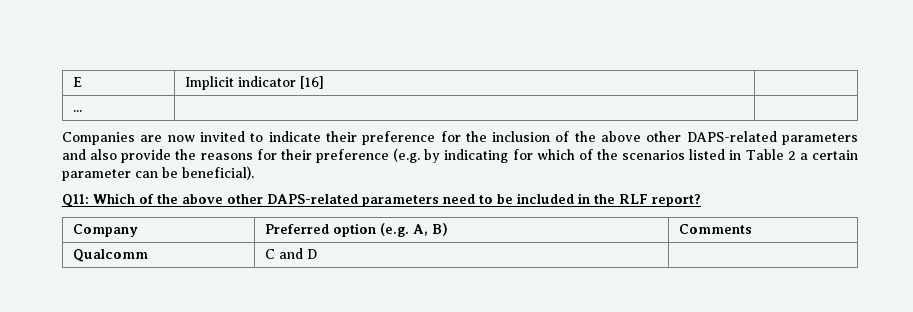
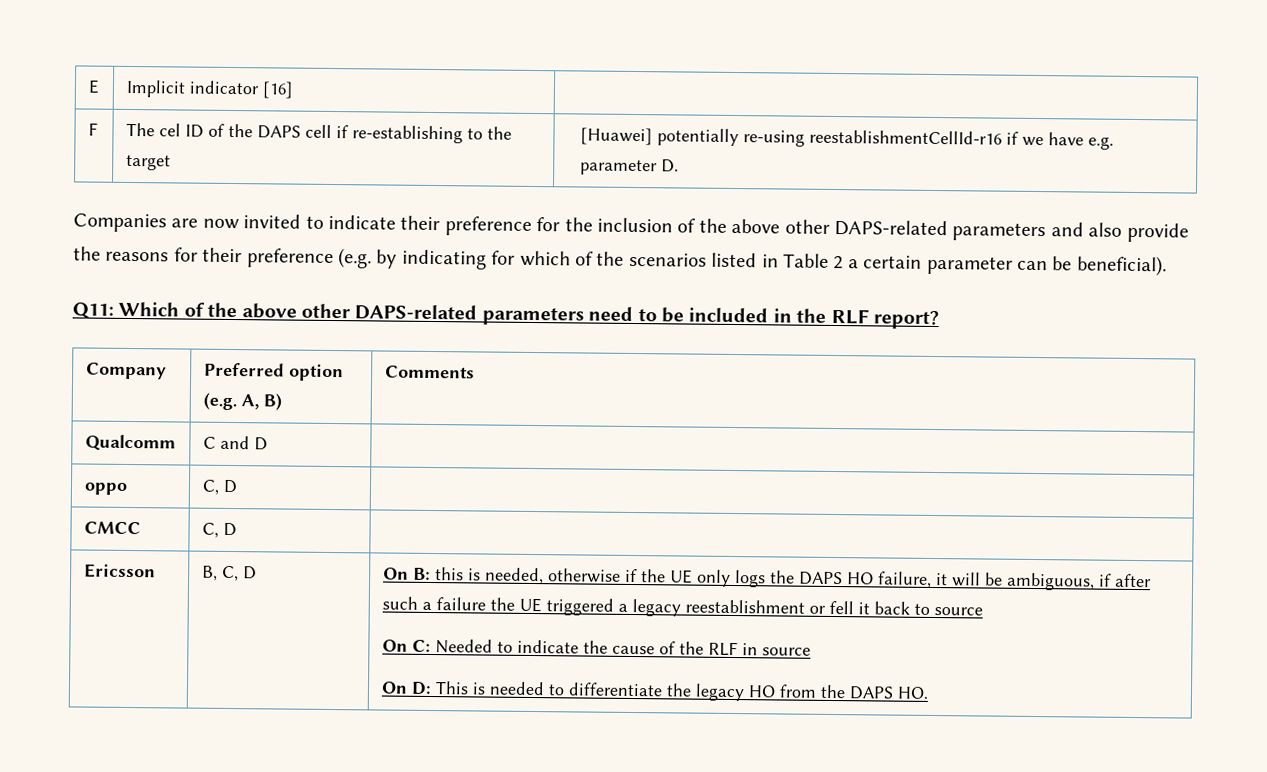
- ... | |
+ F | The cel ID of the DAPS cell if re-establishing to the target | [Huawei] potentially re-using reestablishmentCellId-r16 if we have e.g. parameter D.
+ oppo | C, D |
+ CMCC | C, D |
+ Ericsson | B, C, D | On B: this is needed, otherwise if the UE only logs the DAPS HO failure, it will be ambiguous, if after such a failure the UE triggered a legacy reestablishment or fell it back to source
+ On C: Needed to indicate the cause of the RLF in source
+ On D: This is needed to differentiate the legacy HO from the DAPS HO.

